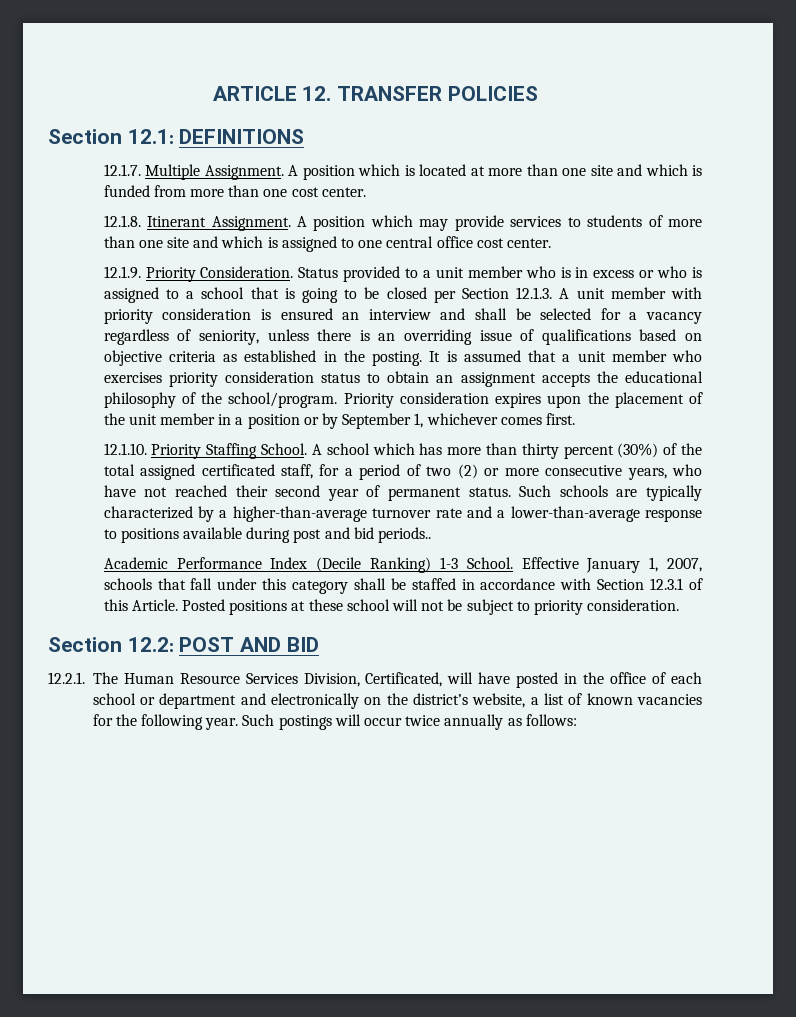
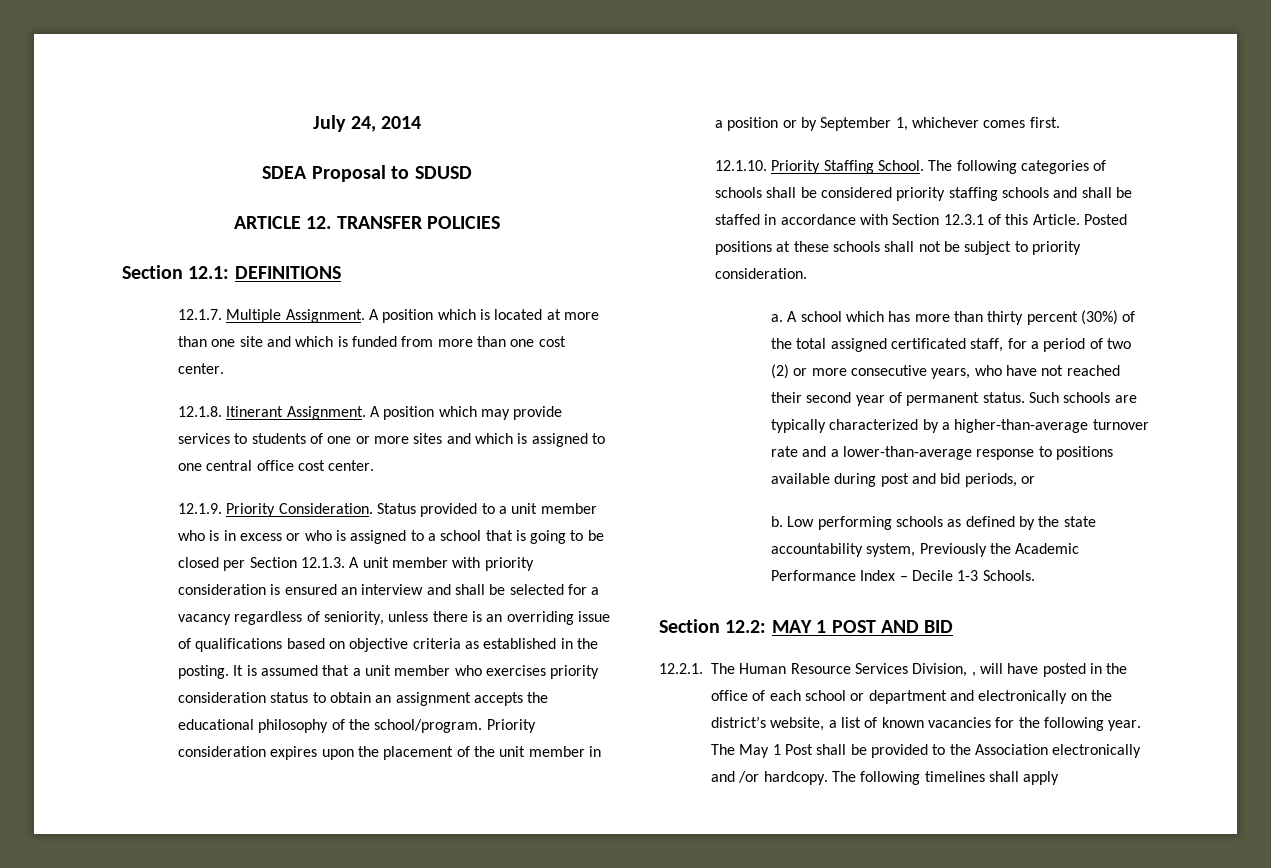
+ July 24, 2014
+ SDEA Proposal to SDUSD
- A position which may provide services to students of more than one site and which is assigned to one central office cost center.
+ A position which may provide services to students of one or more sites and which is assigned to one central office cost center.
+ The following categories of schools shall be considered priority staffing schools and shall be staffed in accordance with Section 12.3.1 of this Article. Posted positions at these schools shall not be subject to priority consideration.
+ a.
- Such schools are typically characterized by a higher-than-average turnover rate and a lower-than-average response to positions available during post and bid periods..
- Academic Performance Index (Decile Ranking) 1-3 School. Effective January 1, 2007, schools that fall under this category shall be staffed in accordance with Section 12.3.1 of this Article. Posted positions at these school will not be subject to priority consideration.
+ Such schools are typically characterized by a higher-than-average turnover rate and a lower-than-average response to positions available during post and bid periods, or
+ b. Low performing schools as defined by the state accountability system, Previously the Academic Performance Index – Decile 1-3 Schools.
- Section 12.2: POST AND BID
+ Section 12.2: MAY 1 POST AND BID
- 12.2.1. The Human Resource Services Division, Certificated, will have posted in the office of each school or department and electronically on the district’s website, a list of known vacancies for the following year.
+ 12.2.1. The Human Resource Services Division, , will have posted in the office of each school or department and electronically on the district’s website, a list of known vacancies for the following year.
- Such postings will occur twice annually as follows:
+ The May 1 Post shall be provided to the Association electronically and /or hardcopy. The following timelines shall apply

